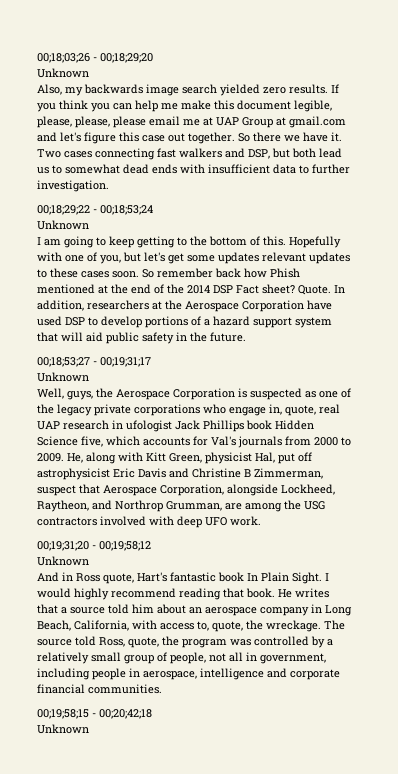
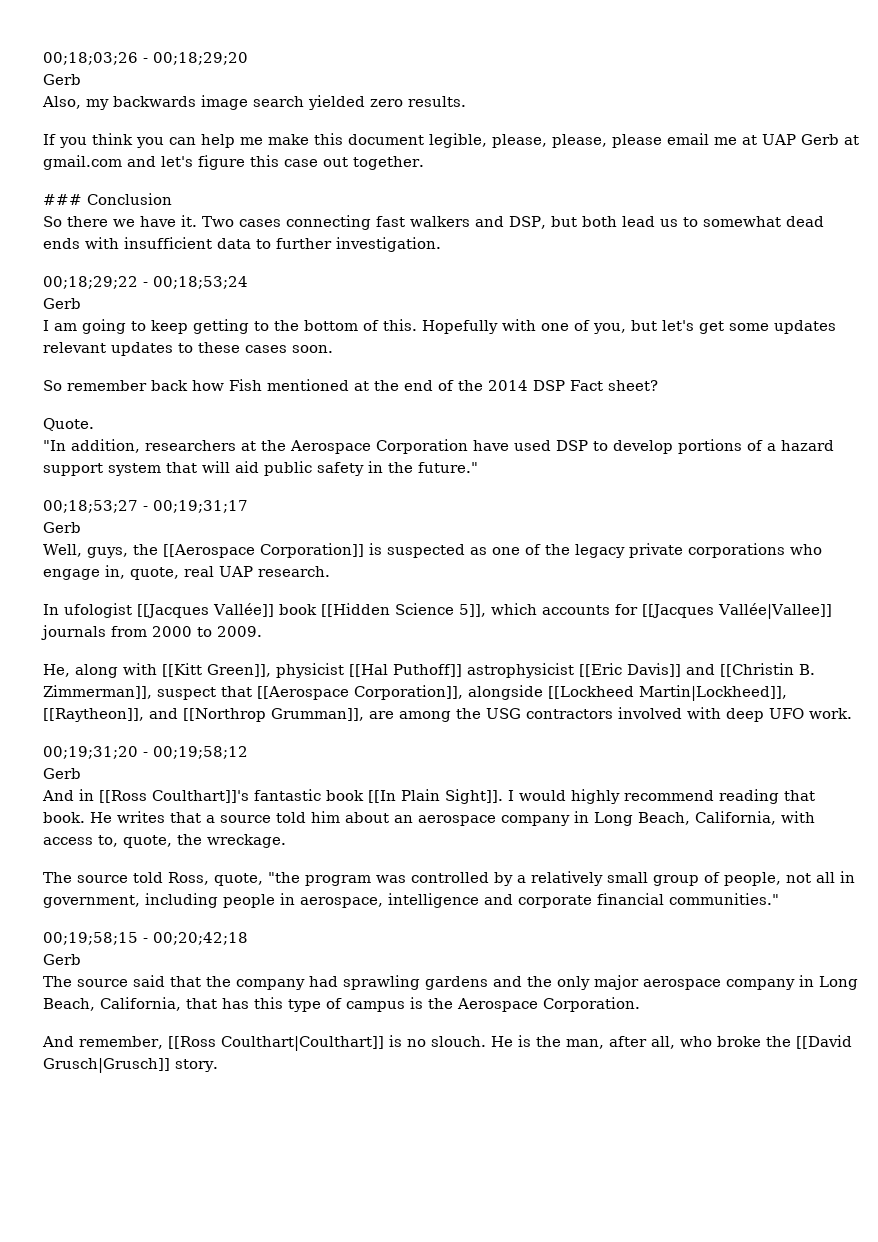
  00;18;03;26 - 00;18;29;20
- Unknown
+ Gerb
- Also, my backwards image search yielded zero results. If you think you can help me make this document legible, please, please, please email me at UAP Group at gmail.com and let's figure this case out together. So there we have it.
+ Also, my backwards image search yielded zero results.
+ If you think you can help me make this document legible, please, please, please email me at UAP Gerb at gmail.com and let's figure this case out together.
+ ### Conclusion
+ So there we have it.
  00;18;29;22 - 00;18;53;24
- Unknown
+ Gerb
- Hopefully with one of you, but let's get some updates relevant updates to these cases soon. So remember back how Phish mentioned at the end of the 2014 DSP Fact sheet? Quote. In addition, researchers at the Aerospace Corporation have used DSP to develop portions of a hazard support system that will aid public safety in the future.
+ Hopefully with one of you, but let's get some updates relevant updates to these cases soon.
+ So remember back how Fish mentioned at the end of the 2014 DSP Fact sheet?
+ Quote.
+ "In addition, researchers at the Aerospace Corporation have used DSP to develop portions of a hazard support system that will aid public safety in the future."
  00;18;53;27 - 00;19;31;17
- Unknown
+ Gerb
- Well, guys, the Aerospace Corporation is suspected as one of the legacy private corporations who engage in, quote, real UAP research in ufologist Jack Phillips book Hidden Science five, which accounts for Val's journals from 2000 to 2009. He, along with Kitt Green, physicist Hal, put off astrophysicist Eric Davis and Christine B Zimmerman, suspect that Aerospace Corporation, alongside Lockheed, Raytheon, and Northrop Grumman, are among the USG contractors involved with deep UFO work.
+ Well, guys, the [[Aerospace Corporation]] is suspected as one of the legacy private corporations who engage in, quote, real UAP research.
+ In ufologist [[Jacques Vallée]] book [[Hidden Science 5]], which accounts for [[Jacques Vallée|Vallee]] journals from 2000 to 2009.
+ He, along with [[Kitt Green]], physicist [[Hal Puthoff]] astrophysicist [[Eric Davis]] and [[Christin B. Zimmerman]], suspect that [[Aerospace Corporation]], alongside [[Lockheed Martin|Lockheed]], [[Raytheon]], and [[Northrop Grumman]], are among the USG contractors involved with deep UFO work.
  00;19;31;20 - 00;19;58;12
- Unknown
+ Gerb
- And in Ross quote, Hart's fantastic book In Plain Sight.
+ And in [[Ross Coulthart]]'s fantastic book [[In Plain Sight]].
- He writes that a source told him about an aerospace company in Long Beach, California, with access to, quote, the wreckage. The source told Ross, quote, the program was controlled by a relatively small group of people, not all in government, including people in aerospace, intelligence and corporate financial communities.
+ He writes that a source told him about an aerospace company in Long Beach, California, with access to, quote, the wreckage.
+ The source told Ross, quote, "the program was controlled by a relatively small group of people, not all in government, including people in aerospace, intelligence and corporate financial communities."
  00;19;58;15 - 00;20;42;18
- Unknown
+ Gerb
+ The source said that the company had sprawling gardens and the only major aerospace company in Long Beach, California, that has this type of campus is the Aerospace Corporation.
+ And remember, [[Ross Coulthart|Coulthart]] is no slouch. He is the man, after all, who broke the [[David Grusch|Grusch]] story.

